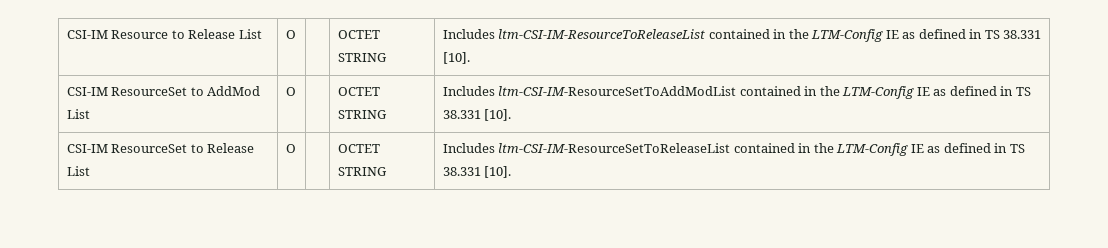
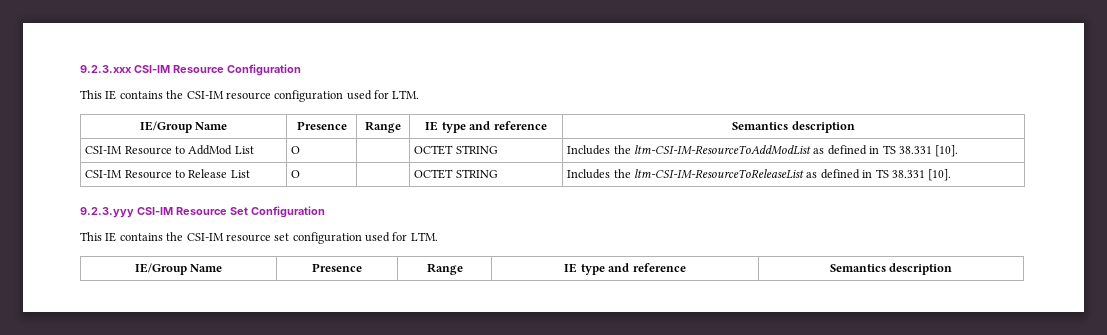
+ 9.2.3.xxx CSI-IM Resource Configuration
+ This IE contains the CSI-IM resource configuration used for LTM.
+ IE/Group Name | Presence | Range | IE type and reference | Semantics description
+ CSI-IM Resource to AddMod List | O | | OCTET STRING | Includes the ltm-CSI-IM-ResourceToAddModList as defined in TS 38.331 [10].
- CSI-IM Resource to Release List | O | | OCTET STRING | Includes ltm-CSI-IM-ResourceToReleaseList contained in the LTM-Config IE as defined in TS 38.331 [10].
- CSI-IM ResourceSet to AddMod List | O | | OCTET STRING | Includes ltm-CSI-IM-ResourceSetToAddModList contained in the LTM-Config IE as defined in TS 38.331 [10].
- CSI-IM ResourceSet to Release List | O | | OCTET STRING | Includes ltm-CSI-IM-ResourceSetToReleaseList contained in the LTM-Config IE as defined in TS 38.331 [10].
+ CSI-IM Resource to Release List | O | | OCTET STRING | Includes the ltm-CSI-IM-ResourceToReleaseList as defined in TS 38.331 [10].
+ 9.2.3.yyy CSI-IM Resource Set Configuration
+ This IE contains the CSI-IM resource set configuration used for LTM.
+ IE/Group Name | Presence | Range | IE type and reference | Semantics description

